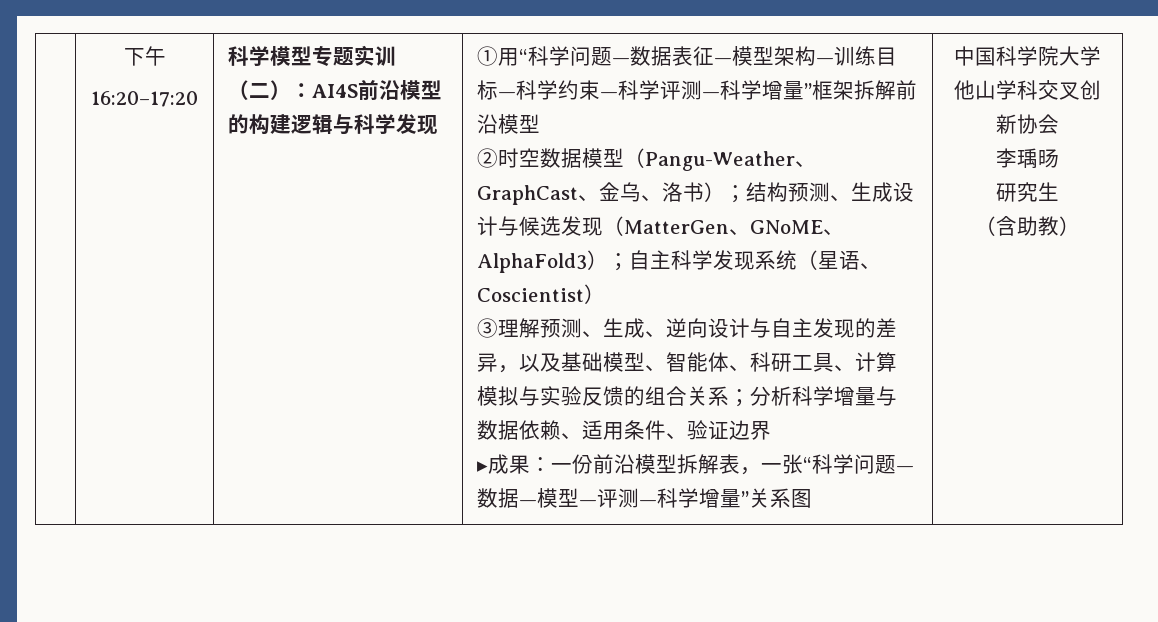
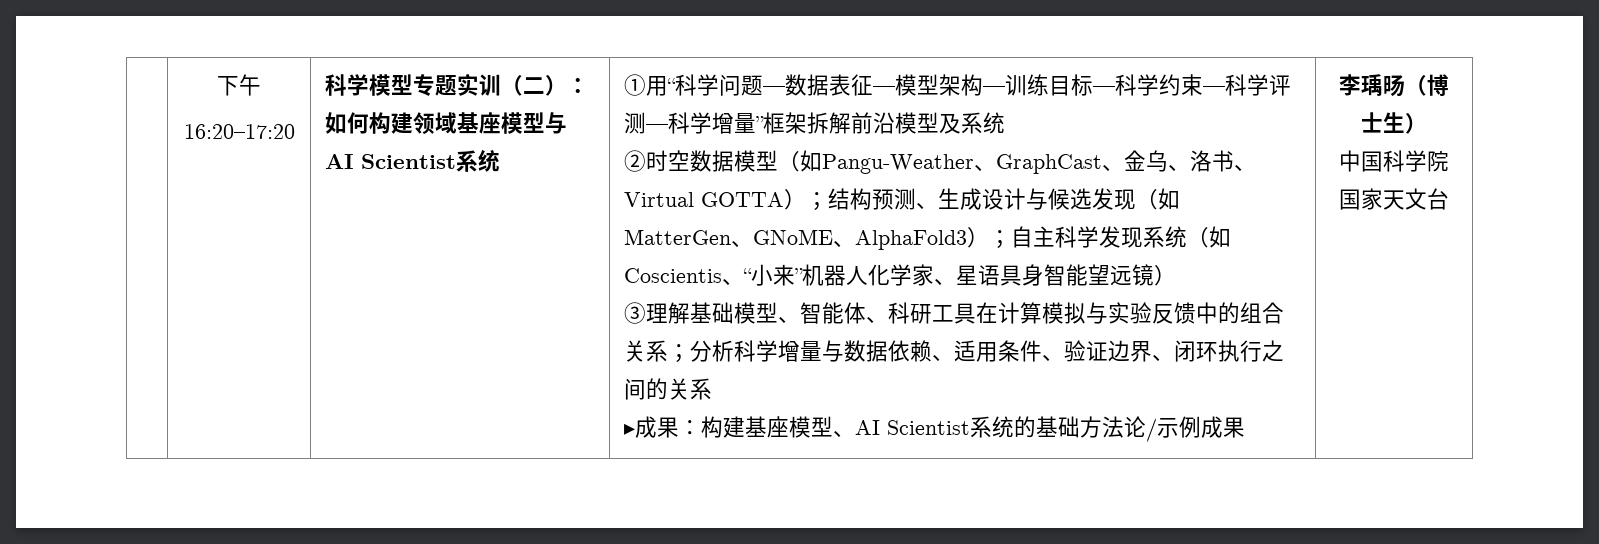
- 科学模型专题实训（二）：AI4S前沿模型的构建逻辑与科学发现
+ 科学模型专题实训（二）：如何构建领域基座模型与AI Scientist系统
- ①用“科学问题—数据表征—模型架构—训练目标—科学约束—科学评测—科学增量”框架拆解前沿模型
+ ①用“科学问题—数据表征—模型架构—训练目标—科学约束—科学评测—科学增量”框架拆解前沿模型及系统
- ②时空数据模型（Pangu-Weather、GraphCast、金乌、洛书）；结构预测、生成设计与候选发现（MatterGen、GNoME、AlphaFold3）；自主科学发现系统（星语、Coscientist）
- ③理解预测、生成、逆向设计与自主发现的差异，以及基础模型、智能体、科研工具、计算模拟与实验反馈的组合关系；分析科学增量与数据依赖、适用条件、验证边界
- ▸成果：一份前沿模型拆解表，一张“科学问题—数据—模型—评测—科学增量”关系图 | 中国科学院大学他山学科交叉创新协会
- 李瑀旸
- 研究生
- （含助教）
+ ②时空数据模型（如Pangu-Weather、GraphCast、金乌、洛书、Virtual GOTTA）；结构预测、生成设计与候选发现（如MatterGen、GNoME、AlphaFold3）；自主科学发现系统（如Coscientis、“小来”机器人化学家、星语具身智能望远镜）
+ ③理解基础模型、智能体、科研工具在计算模拟与实验反馈中的组合关系；分析科学增量与数据依赖、适用条件、验证边界、闭环执行之间的关系
+ ▸成果：构建基座模型、AI Scientist系统的基础方法论/示例成果 | 李瑀旸（博士生）
+ 中国科学院国家天文台

